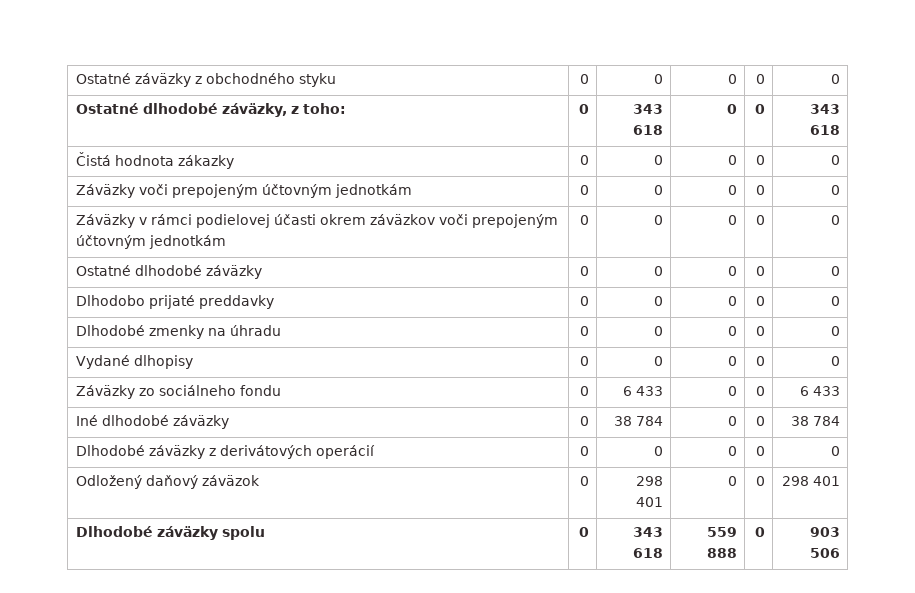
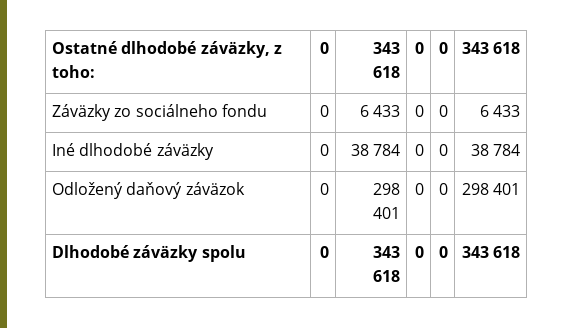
- Ostatné záväzky z obchodného styku | 0 | 0 | 0 | 0 | 0
- Čistá hodnota zákazky | 0 | 0 | 0 | 0 | 0
- Záväzky voči prepojeným účtovným jednotkám | 0 | 0 | 0 | 0 | 0
- Záväzky v rámci podielovej účasti okrem záväzkov voči prepojeným účtovným jednotkám | 0 | 0 | 0 | 0 | 0
- Ostatné dlhodobé záväzky | 0 | 0 | 0 | 0 | 0
- Dlhodobo prijaté preddavky | 0 | 0 | 0 | 0 | 0
- Dlhodobé zmenky na úhradu | 0 | 0 | 0 | 0 | 0
- Vydané dlhopisy | 0 | 0 | 0 | 0 | 0
- Dlhodobé záväzky z derivátových operácií | 0 | 0 | 0 | 0 | 0
- Dlhodobé záväzky spolu | 0 | 343 618 | 559 888 | 0 | 903 506
+ Dlhodobé záväzky spolu | 0 | 343 618 | 0 | 0 | 343 618

